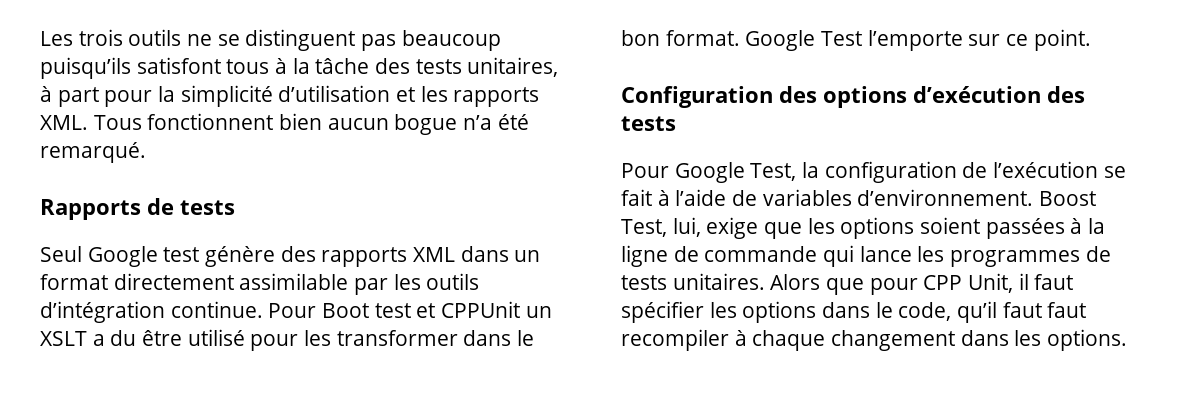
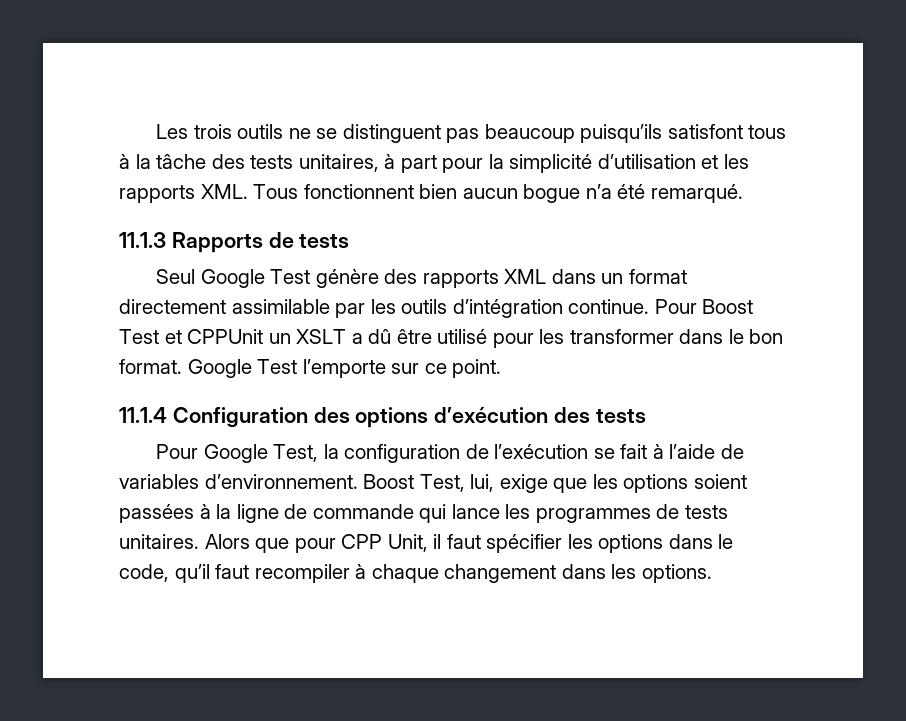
- Rapports de tests
+ 11.1.3 Rapports de tests
- Seul Google test génère des rapports XML dans un format directement assimilable par les outils d’intégration continue.
+ Seul Google Test génère des rapports XML dans un format directement assimilable par les outils d’intégration continue.
- Pour Boot test et CPPUnit un XSLT a du être utilisé pour les transformer dans le bon format.
+ Pour Boost Test et CPPUnit un XSLT a dû être utilisé pour les transformer dans le bon format.
- Configuration des options d’exécution des tests
+ 11.1.4 Configuration des options d’exécution des tests
- Alors que pour CPP Unit, il faut spécifier les options dans le code, qu’il faut faut recompiler à chaque changement dans les options.
+ Alors que pour CPP Unit, il faut spécifier les options dans le code, qu’il faut recompiler à chaque changement dans les options.

